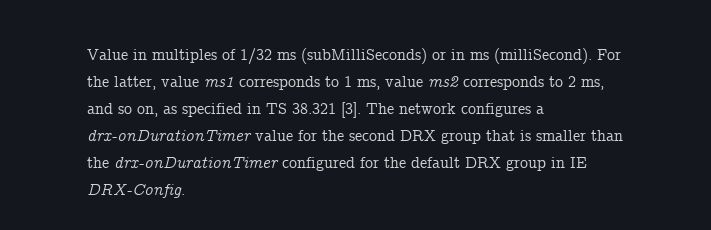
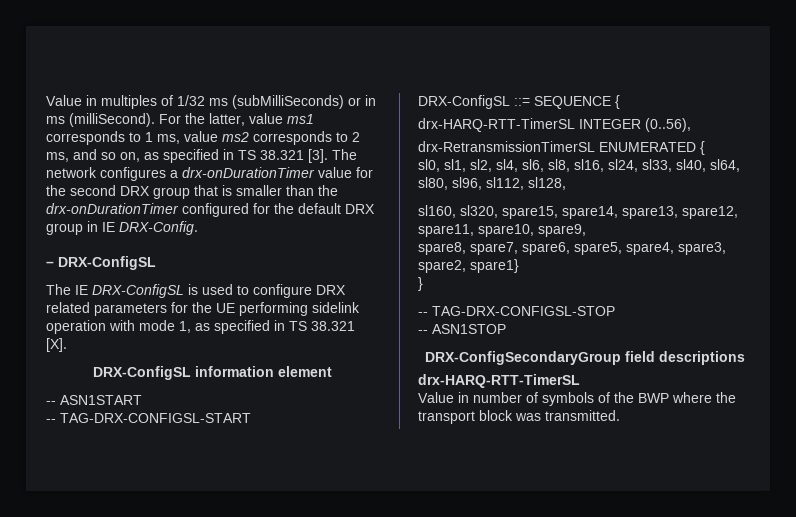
+ – DRX-ConfigSL
+ The IE DRX-ConfigSL is used to configure DRX related parameters for the UE performing sidelink operation with mode 1, as specified in TS 38.321 [X].
+ DRX-ConfigSL information element
+ -- ASN1START
+ -- TAG-DRX-CONFIGSL-START
+ DRX-ConfigSL ::= SEQUENCE {
+ drx-HARQ-RTT-TimerSL INTEGER (0..56),
+ drx-RetransmissionTimerSL ENUMERATED {
+ sl0, sl1, sl2, sl4, sl6, sl8, sl16, sl24, sl33, sl40, sl64, sl80, sl96, sl112, sl128,
+ sl160, sl320, spare15, spare14, spare13, spare12, spare11, spare10, spare9,
+ spare8, spare7, spare6, spare5, spare4, spare3, spare2, spare1}
+ }
+ -- TAG-DRX-CONFIGSL-STOP
+ -- ASN1STOP
+ DRX-ConfigSecondaryGroup field descriptions
+ drx-HARQ-RTT-TimerSL
+ Value in number of symbols of the BWP where the transport block was transmitted.

